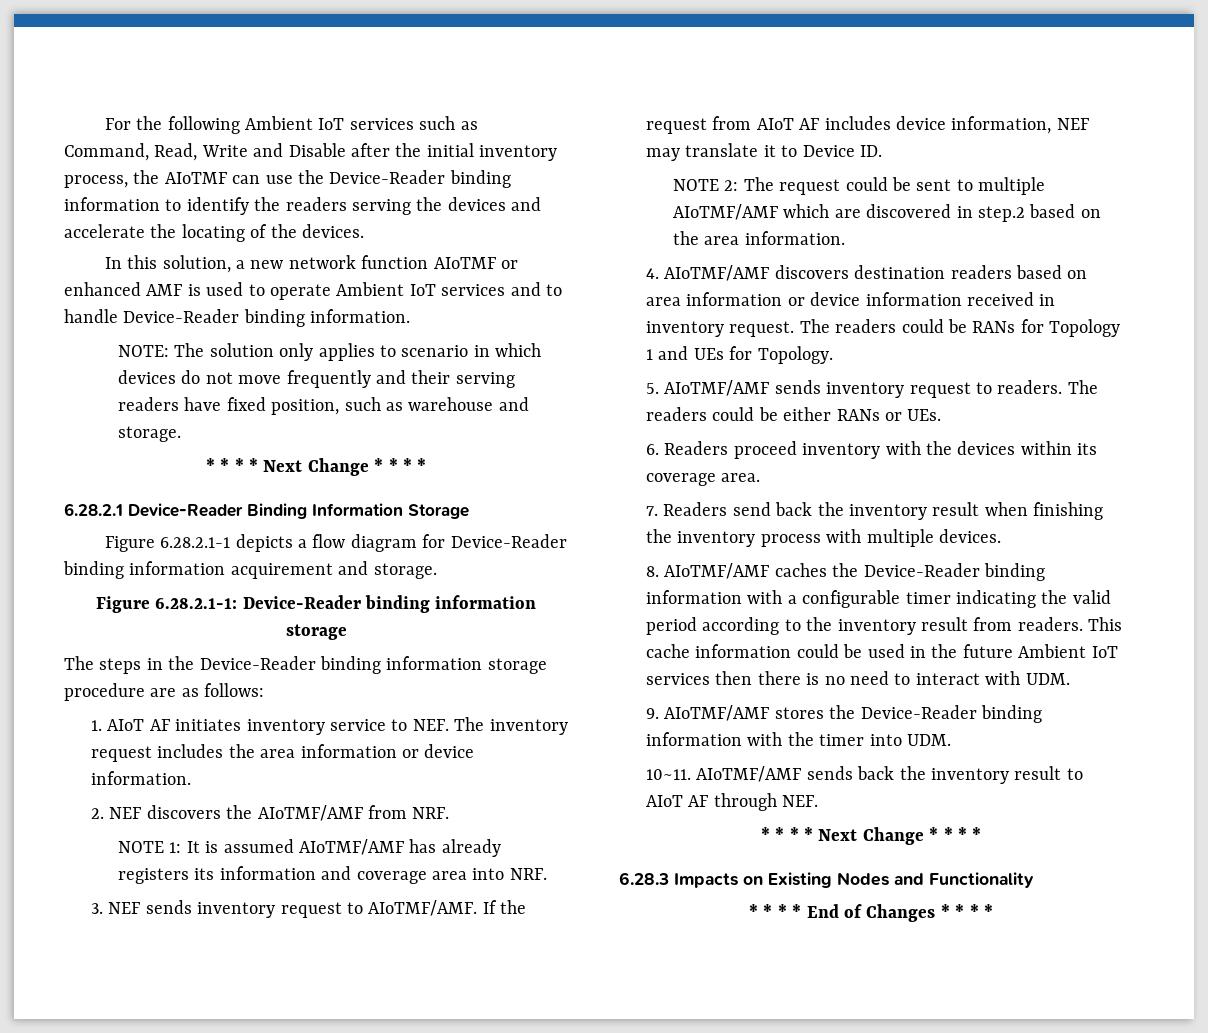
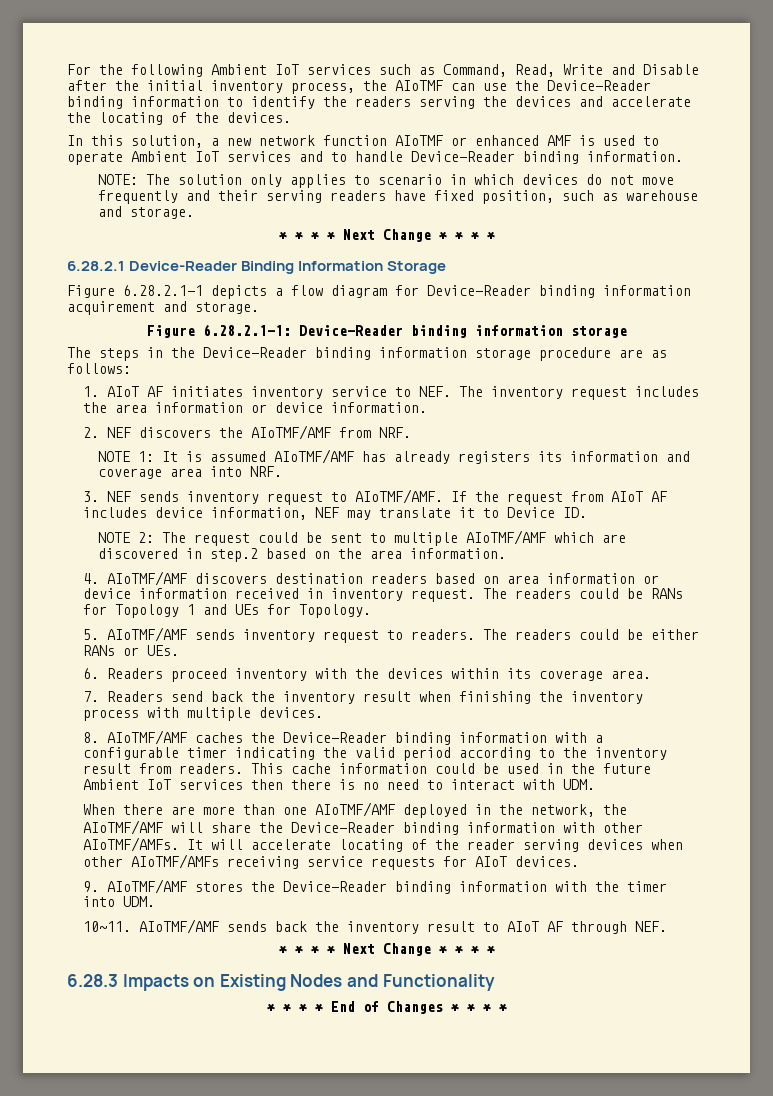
+ When there are more than one AIoTMF/AMF deployed in the network, the AIoTMF/AMF will share the Device-Reader binding information with other AIoTMF/AMFs. It will accelerate locating of the reader serving devices when other AIoTMF/AMFs receiving service requests for AIoT devices.

